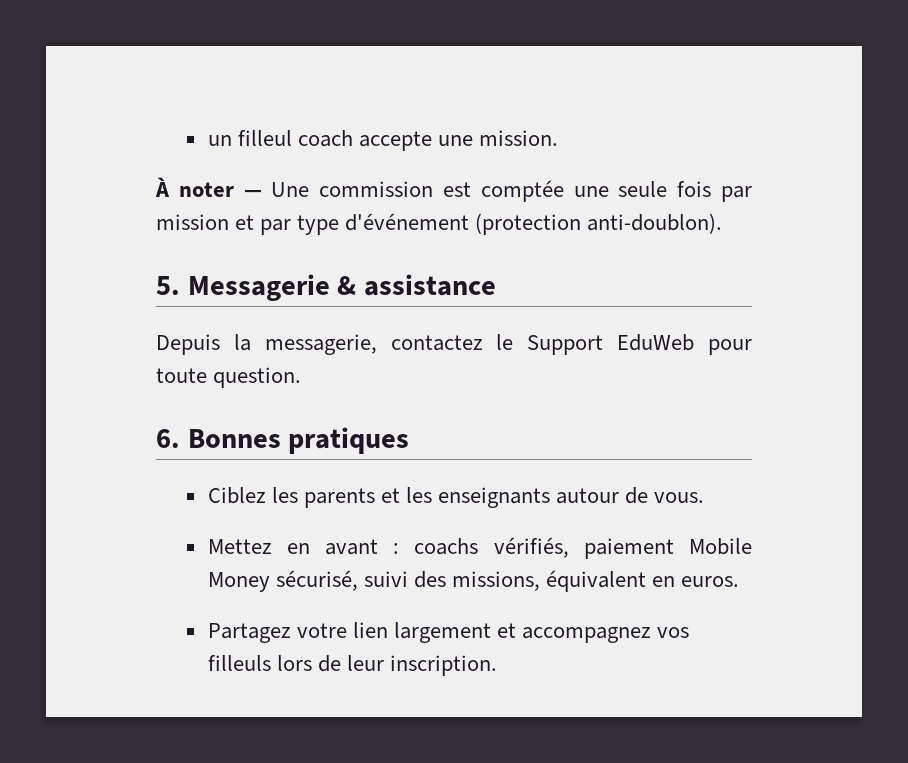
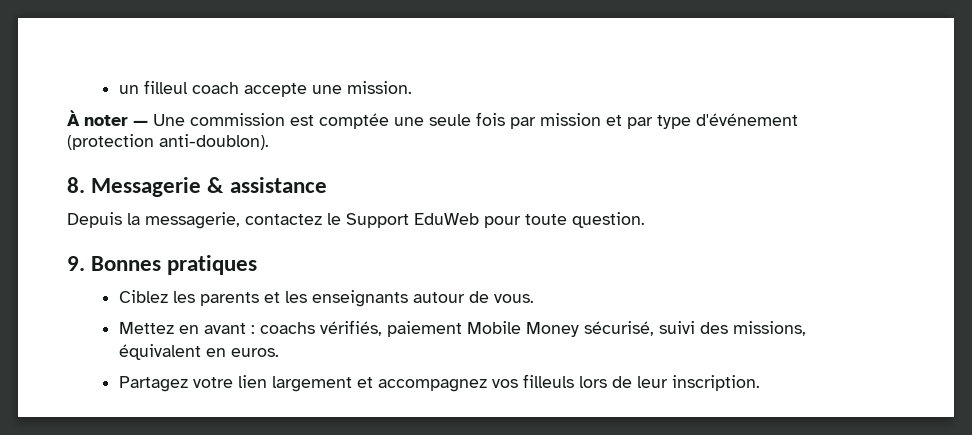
- 5. Messagerie & assistance
+ 8. Messagerie & assistance
- 6. Bonnes pratiques
+ 9. Bonnes pratiques

